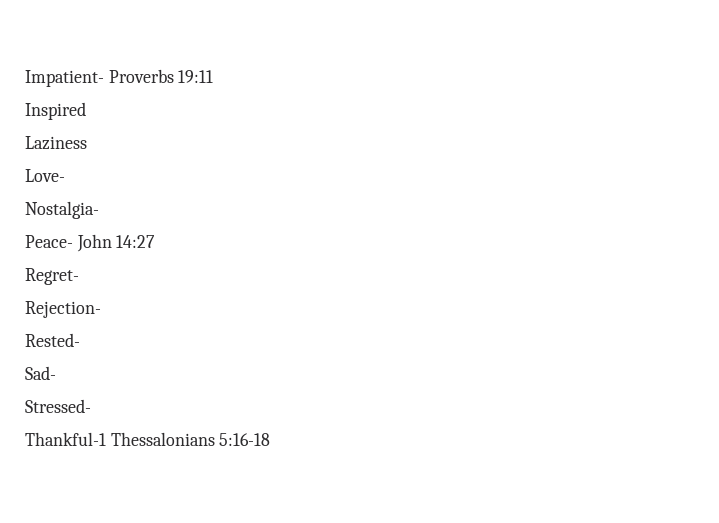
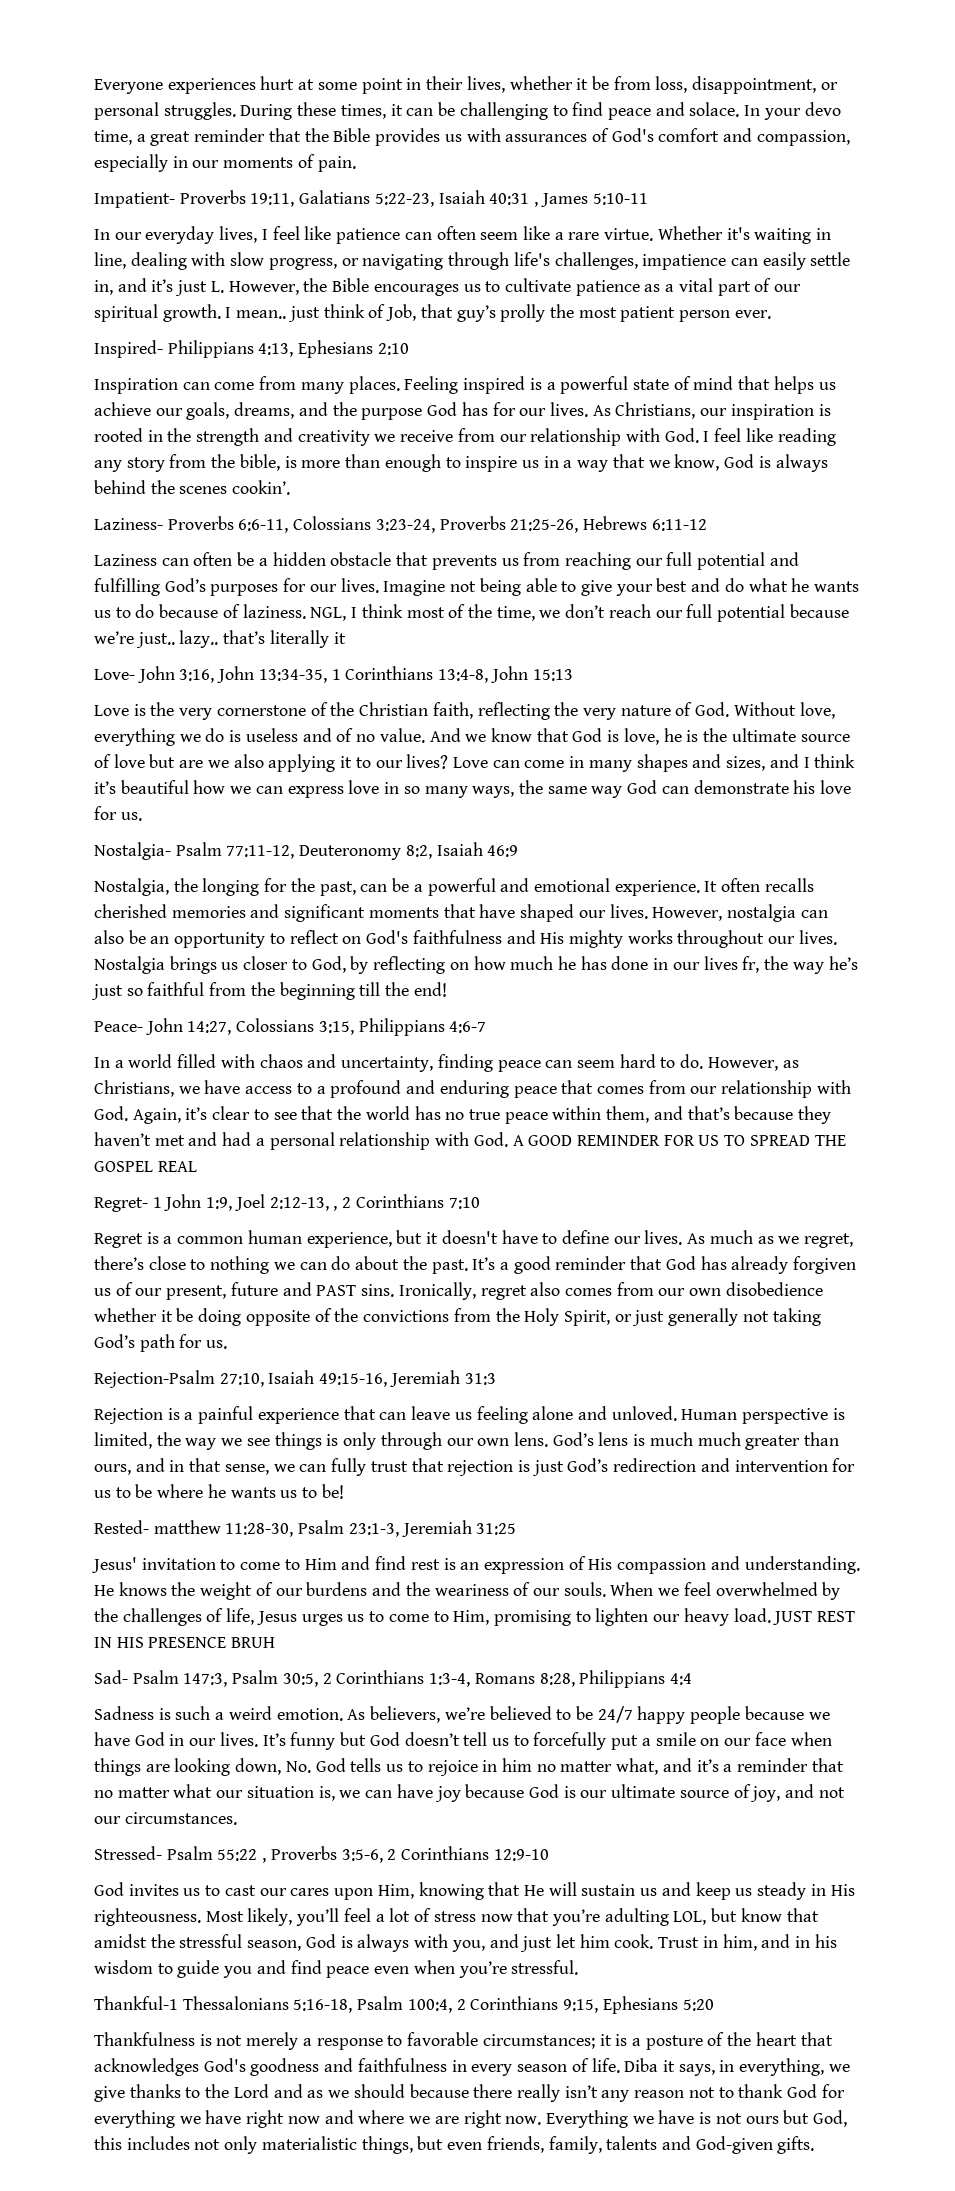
- Impatient- Proverbs 19:11
- Inspired
- Laziness
- Love-
- Nostalgia-
- Peace- John 14:27
- Regret-
- Rejection-
- Rested-
- Sad-
- Stressed-
- Thankful-1 Thessalonians 5:16-18
+ Everyone experiences hurt at some point in their lives, whether it be from loss, disappointment, or personal struggles. During these times, it can be challenging to find peace and solace. In your devo time, a great reminder that the Bible provides us with assurances of God's comfort and compassion, especially in our moments of pain.
+ Impatient- Proverbs 19:11, Galatians 5:22-23, Isaiah 40:31 , James 5:10-11
+ In our everyday lives, I feel like patience can often seem like a rare virtue. Whether it's waiting in line, dealing with slow progress, or navigating through life's challenges, impatience can easily settle in, and it’s just L. However, the Bible encourages us to cultivate patience as a vital part of our spiritual growth. I mean.. just think of Job, that guy’s prolly the most patient person ever.
+ Inspired- Philippians 4:13, Ephesians 2:10
+ Inspiration can come from many places. Feeling inspired is a powerful state of mind that helps us achieve our goals, dreams, and the purpose God has for our lives. As Christians, our inspiration is rooted in the strength and creativity we receive from our relationship with God. I feel like reading any story from the bible, is more than enough to inspire us in a way that we know, God is always behind the scenes cookin’.
+ Laziness- Proverbs 6:6-11, Colossians 3:23-24, Proverbs 21:25-26, Hebrews 6:11-12
+ Laziness can often be a hidden obstacle that prevents us from reaching our full potential and fulfilling God’s purposes for our lives. Imagine not being able to give your best and do what he wants us to do because of laziness. NGL, I think most of the time, we don’t reach our full potential because we’re just.. lazy.. that’s literally it
+ Love- John 3:16, John 13:34-35, 1 Corinthians 13:4-8, John 15:13
+ Love is the very cornerstone of the Christian faith, reflecting the very nature of God. Without love, everything we do is useless and of no value. And we know that God is love, he is the ultimate source of love but are we also applying it to our lives? Love can come in many shapes and sizes, and I think it’s beautiful how we can express love in so many ways, the same way God can demonstrate his love for us.
+ Nostalgia- Psalm 77:11-12, Deuteronomy 8:2, Isaiah 46:9
+ Nostalgia, the longing for the past, can be a powerful and emotional experience. It often recalls cherished memories and significant moments that have shaped our lives. However, nostalgia can also be an opportunity to reflect on God's faithfulness and His mighty works throughout our lives. Nostalgia brings us closer to God, by reflecting on how much he has done in our lives fr, the way he’s just so faithful from the beginning till the end!
+ Peace- John 14:27, Colossians 3:15, Philippians 4:6-7
+ In a world filled with chaos and uncertainty, finding peace can seem hard to do. However, as Christians, we have access to a profound and enduring peace that comes from our relationship with God. Again, it’s clear to see that the world has no true peace within them, and that’s because they haven’t met and had a personal relationship with God. A GOOD REMINDER FOR US TO SPREAD THE GOSPEL REAL
+ Regret- 1 John 1:9, Joel 2:12-13, , 2 Corinthians 7:10
+ Regret is a common human experience, but it doesn't have to define our lives. As much as we regret, there’s close to nothing we can do about the past. It’s a good reminder that God has already forgiven us of our present, future and PAST sins. Ironically, regret also comes from our own disobedience whether it be doing opposite of the convictions from the Holy Spirit, or just generally not taking God’s path for us.
+ Rejection-Psalm 27:10, Isaiah 49:15-16, Jeremiah 31:3
+ Rejection is a painful experience that can leave us feeling alone and unloved. Human perspective is limited, the way we see things is only through our own lens. God’s lens is much much greater than ours, and in that sense, we can fully trust that rejection is just God’s redirection and intervention for us to be where he wants us to be!
+ Rested- matthew 11:28-30, Psalm 23:1-3, Jeremiah 31:25
+ Jesus' invitation to come to Him and find rest is an expression of His compassion and understanding. He knows the weight of our burdens and the weariness of our souls. When we feel overwhelmed by the challenges of life, Jesus urges us to come to Him, promising to lighten our heavy load. JUST REST IN HIS PRESENCE BRUH
+ Sad- Psalm 147:3, Psalm 30:5, 2 Corinthians 1:3-4, Romans 8:28, Philippians 4:4
+ Sadness is such a weird emotion. As believers, we’re believed to be 24/7 happy people because we have God in our lives. It’s funny but God doesn’t tell us to forcefully put a smile on our face when things are looking down, No. God tells us to rejoice in him no matter what, and it’s a reminder that no matter what our situation is, we can have joy because God is our ultimate source of joy, and not our circumstances.
+ Stressed- Psalm 55:22 , Proverbs 3:5-6, 2 Corinthians 12:9-10
+ God invites us to cast our cares upon Him, knowing that He will sustain us and keep us steady in His righteousness. Most likely, you’ll feel a lot of stress now that you’re adulting LOL, but know that amidst the stressful season, God is always with you, and just let him cook. Trust in him, and in his wisdom to guide you and find peace even when you’re stressful.
+ Thankful-1 Thessalonians 5:16-18, Psalm 100:4, 2 Corinthians 9:15, Ephesians 5:20
+ Thankfulness is not merely a response to favorable circumstances; it is a posture of the heart that acknowledges God's goodness and faithfulness in every season of life. Diba it says, in everything, we give thanks to the Lord and as we should because there really isn’t any reason not to thank God for everything we have right now and where we are right now. Everything we have is not ours but God, this includes not only materialistic things, but even friends, family, talents and God-given gifts.

